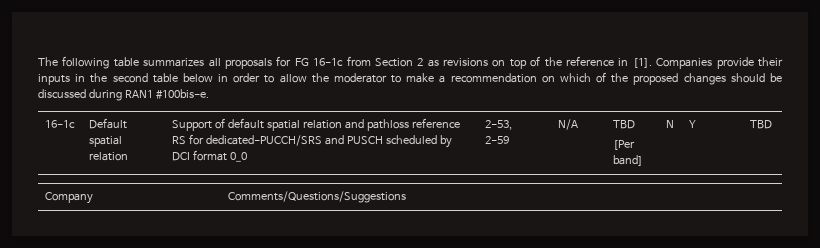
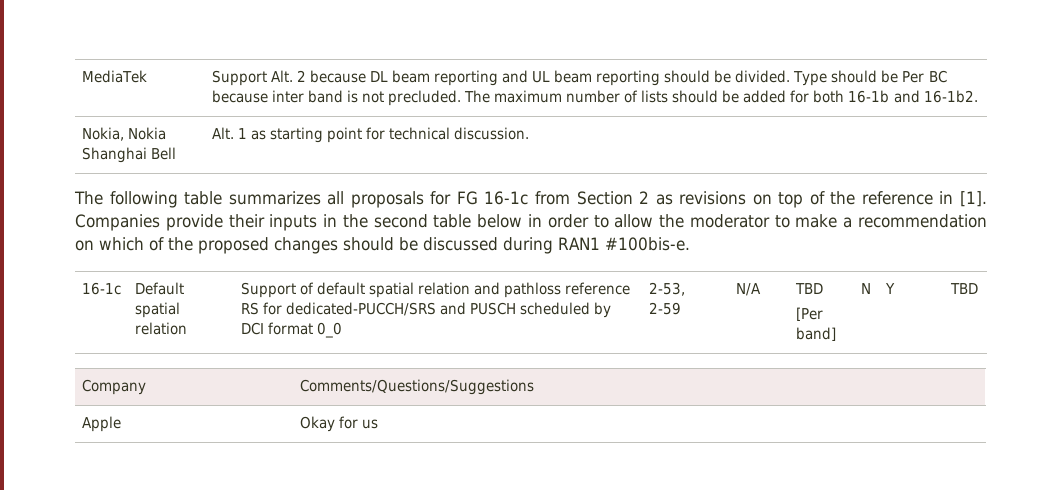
+ MediaTek | Support Alt. 2 because DL beam reporting and UL beam reporting should be divided. Type should be Per BC because inter band is not precluded. The maximum number of lists should be added for both 16-1b and 16-1b2.
+ Nokia, Nokia Shanghai Bell | Alt. 1 as starting point for technical discussion.
+ Apple | Okay for us

